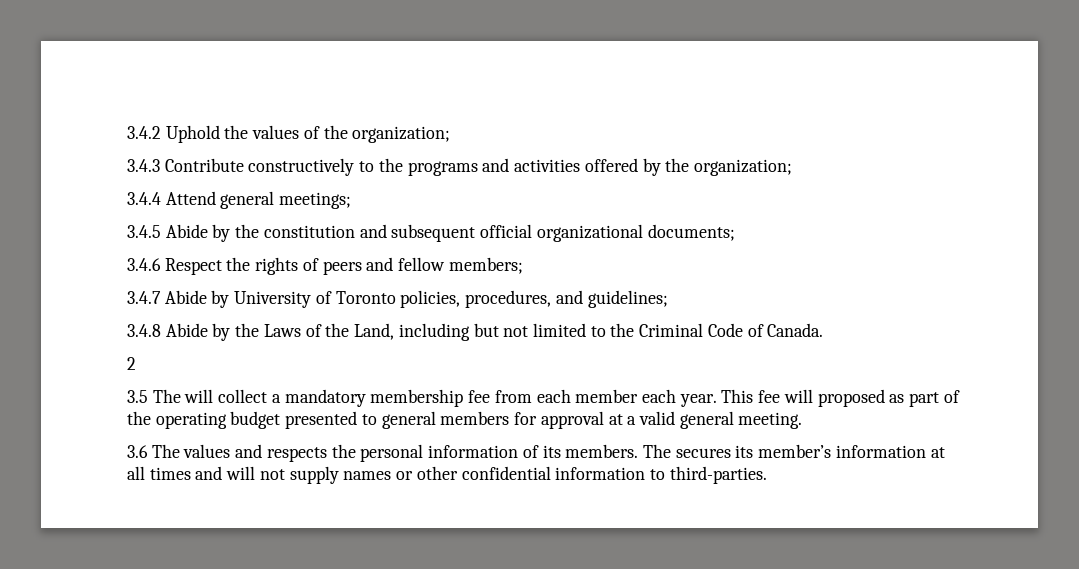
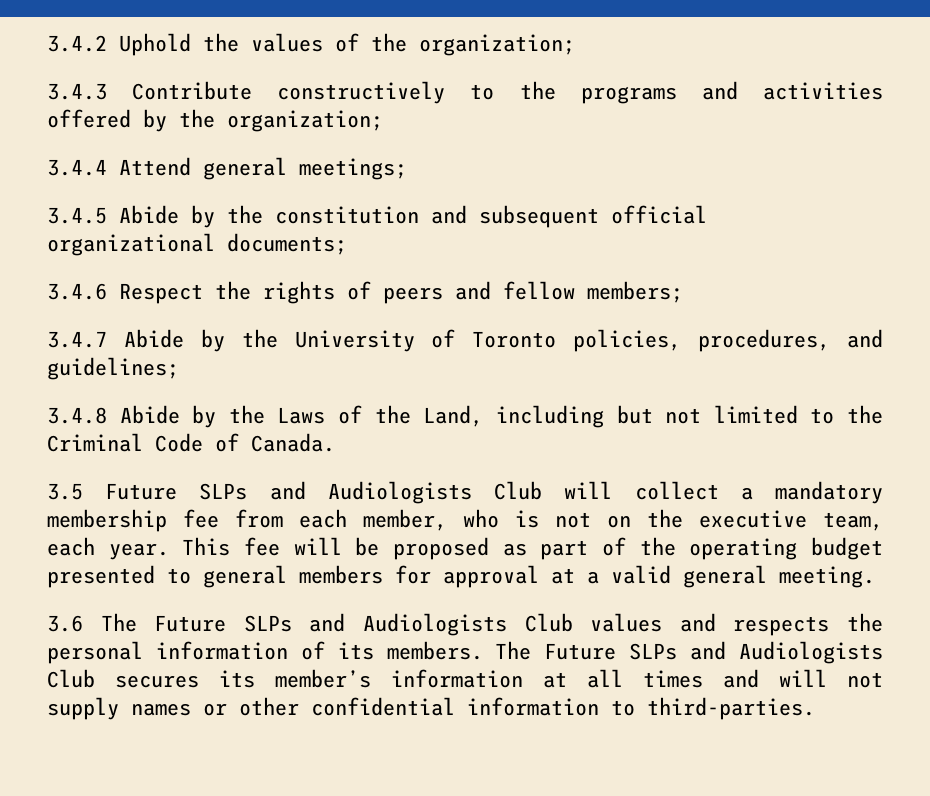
- 3.4.7 Abide by University of Toronto policies, procedures, and guidelines;
+ 3.4.7 Abide by the University of Toronto policies, procedures, and guidelines;
- 2
- 3.5 The will collect a mandatory membership fee from each member each year.
+ 3.5 Future SLPs and Audiologists Club will collect a mandatory membership fee from each member, who is not on the executive team, each year.
- This fee will proposed as part of the operating budget presented to general members for approval at a valid general meeting.
+ This fee will be proposed as part of the operating budget presented to general members for approval at a valid general meeting.
- 3.6 The values and respects the personal information of its members.
+ 3.6 The Future SLPs and Audiologists Club values and respects the personal information of its members.
- The secures its member’s information at all times and will not supply names or other confidential information to third-parties.
+ The Future SLPs and Audiologists Club secures its member’s information at all times and will not supply names or other confidential information to third-parties.

